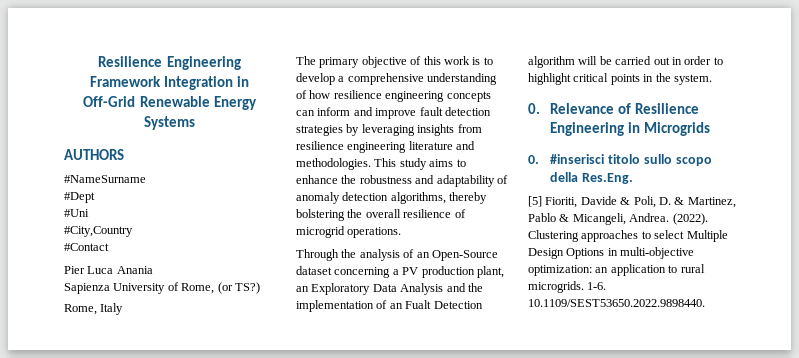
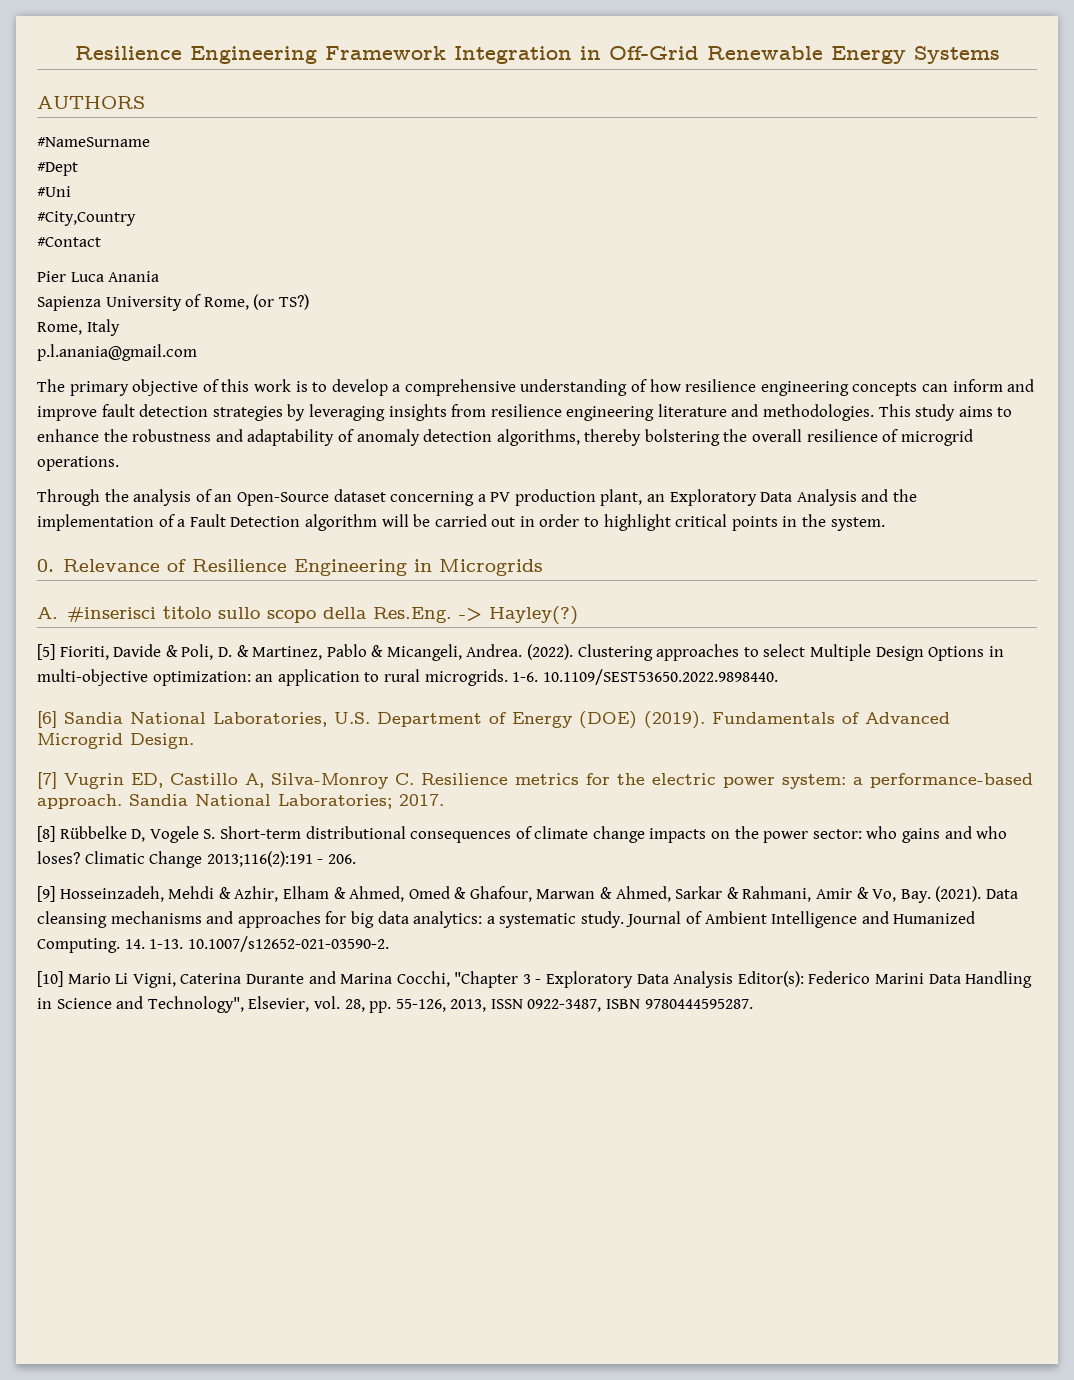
+ p.l.anania@gmail.com
- Through the analysis of an Open-Source dataset concerning a PV production plant, an Exploratory Data Analysis and the implementation of an Fualt Detection algorithm will be carried out in order to highlight critical points in the system.
+ Through the analysis of an Open-Source dataset concerning a PV production plant, an Exploratory Data Analysis and the implementation of a Fault Detection algorithm will be carried out in order to highlight critical points in the system.
- 0. #inserisci titolo sullo scopo della Res.Eng.
+ A. #inserisci titolo sullo scopo della Res.Eng. -> Hayley(?)
+ [6] Sandia National Laboratories, U.S. Department of Energy (DOE) (2019). Fundamentals of Advanced Microgrid Design.
+ [7] Vugrin ED, Castillo A, Silva-Monroy C. Resilience metrics for the electric power system: a performance-based approach. Sandia National Laboratories; 2017.
+ [8] Rübbelke D, Vogele S. Short-term distributional consequences of climate change impacts on the power sector: who gains and who loses? Climatic Change 2013;116(2):191 - 206.
+ [9] Hosseinzadeh, Mehdi & Azhir, Elham & Ahmed, Omed & Ghafour, Marwan & Ahmed, Sarkar & Rahmani, Amir & Vo, Bay. (2021). Data cleansing mechanisms and approaches for big data analytics: a systematic study. Journal of Ambient Intelligence and Humanized Computing. 14. 1-13. 10.1007/s12652-021-03590-2.
+ [10] Mario Li Vigni, Caterina Durante and Marina Cocchi, "Chapter 3 - Exploratory Data Analysis Editor(s): Federico Marini Data Handling in Science and Technology", Elsevier, vol. 28, pp. 55-126, 2013, ISSN 0922-3487, ISBN 9780444595287.

